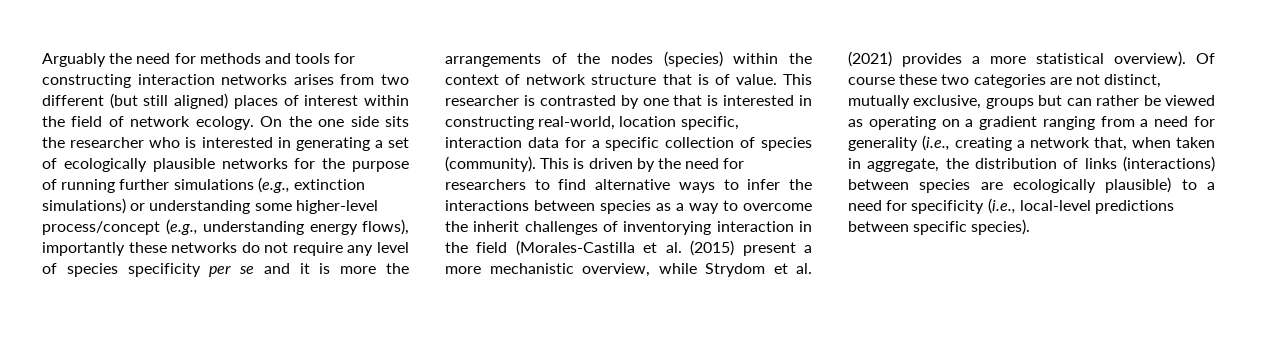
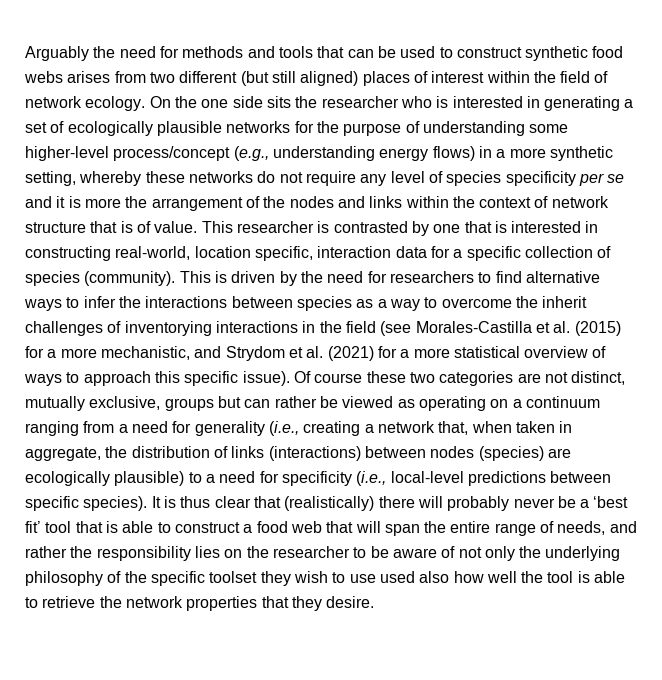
- Arguably the need for methods and tools for constructing interaction networks arises from two different (but still aligned) places of interest within the field of network ecology.
+ Arguably the need for methods and tools that can be used to construct synthetic food webs arises from two different (but still aligned) places of interest within the field of network ecology.
- On the one side sits the researcher who is interested in generating a set of ecologically plausible networks for the purpose of running further simulations (e.g., extinction simulations) or understanding some higher-level process/concept (e.g., understanding energy flows), importantly these networks do not require any level of species specificity per se and it is more the arrangements of the nodes (species) within the context of network structure that is of value.
+ On the one side sits the researcher who is interested in generating a set of ecologically plausible networks for the purpose of understanding some higher-level process/concept (e.g., understanding energy flows) in a more synthetic setting, whereby these networks do not require any level of species specificity per se and it is more the arrangement of the nodes and links within the context of network structure that is of value.
- This is driven by the need for researchers to find alternative ways to infer the interactions between species as a way to overcome the inherit challenges of inventorying interaction in the field (Morales-Castilla et al. (2015) present a more mechanistic overview, while Strydom et al. (2021) provides a more statistical overview).
+ This is driven by the need for researchers to find alternative ways to infer the interactions between species as a way to overcome the inherit challenges of inventorying interactions in the field (see Morales-Castilla et al. (2015) for a more mechanistic, and Strydom et al. (2021) for a more statistical overview of ways to approach this specific issue).
- Of course these two categories are not distinct, mutually exclusive, groups but can rather be viewed as operating on a gradient ranging from a need for generality (i.e., creating a network that, when taken in aggregate, the distribution of links (interactions) between species are ecologically plausible) to a need for specificity (i.e., local-level predictions between specific species).
+ Of course these two categories are not distinct, mutually exclusive, groups but can rather be viewed as operating on a continuum ranging from a need for generality (i.e., creating a network that, when taken in aggregate, the distribution of links (interactions) between nodes (species) are ecologically plausible) to a need for specificity (i.e., local-level predictions between specific species).
+ It is thus clear that (realistically) there will probably never be a ‘best fit’ tool that is able to construct a food web that will span the entire range of needs, and rather the responsibility lies on the researcher to be aware of not only the underlying philosophy of the specific toolset they wish to use used also how well the tool is able to retrieve the network properties that they desire.

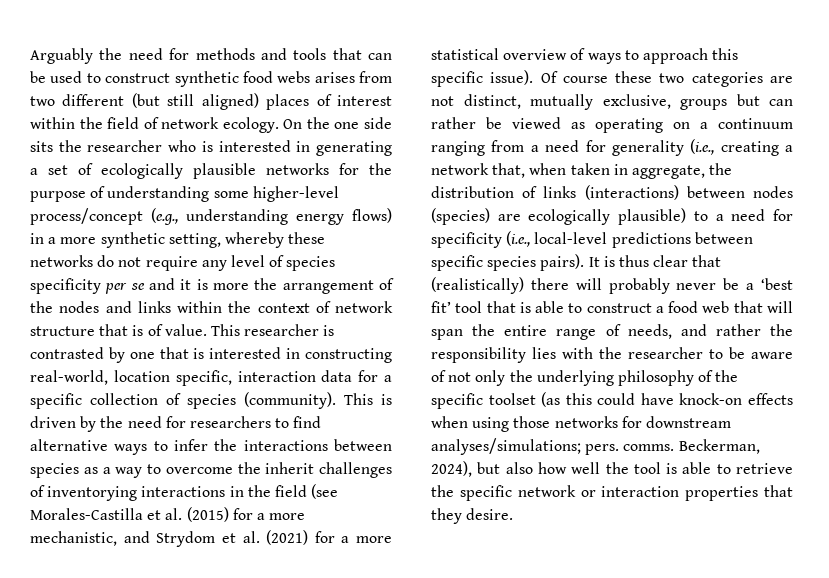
- Of course these two categories are not distinct, mutually exclusive, groups but can rather be viewed as operating on a continuum ranging from a need for generality (i.e., creating a network that, when taken in aggregate, the distribution of links (interactions) between nodes (species) are ecologically plausible) to a need for specificity (i.e., local-level predictions between specific species).
+ Of course these two categories are not distinct, mutually exclusive, groups but can rather be viewed as operating on a continuum ranging from a need for generality (i.e., creating a network that, when taken in aggregate, the distribution of links (interactions) between nodes (species) are ecologically plausible) to a need for specificity (i.e., local-level predictions between specific species pairs).
- It is thus clear that (realistically) there will probably never be a ‘best fit’ tool that is able to construct a food web that will span the entire range of needs, and rather the responsibility lies on the researcher to be aware of not only the underlying philosophy of the specific toolset they wish to use used also how well the tool is able to retrieve the network properties that they desire.
+ It is thus clear that (realistically) there will probably never be a ‘best fit’ tool that is able to construct a food web that will span the entire range of needs, and rather the responsibility lies with the researcher to be aware of not only the underlying philosophy of the specific toolset (as this could have knock-on effects when using those networks for downstream analyses/simulations; pers. comms. Beckerman, 2024), but also how well the tool is able to retrieve the specific network or interaction properties that they desire.

